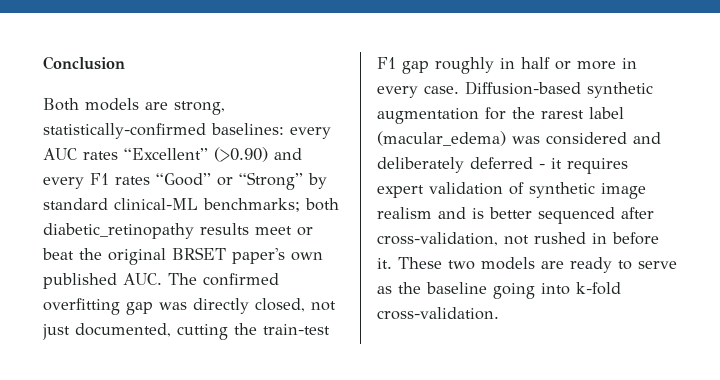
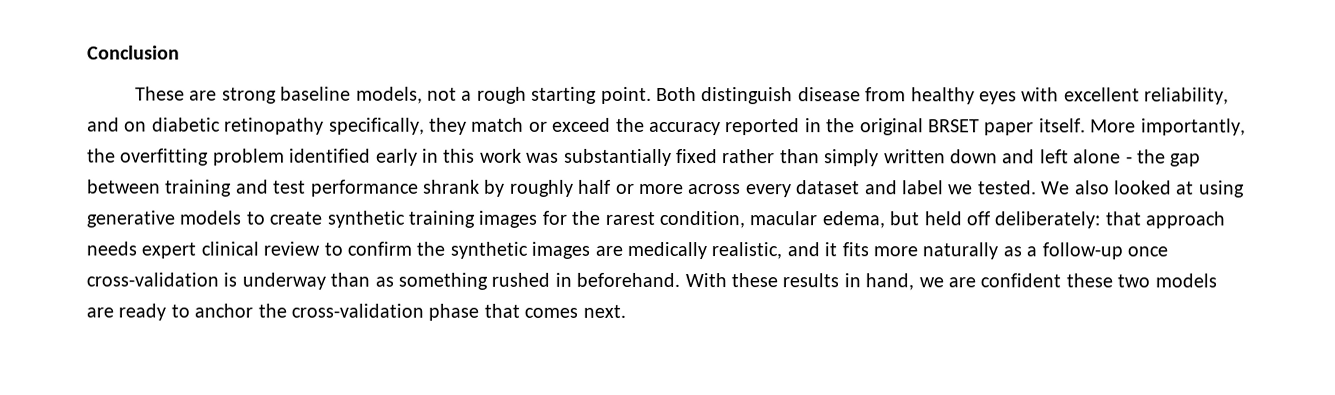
- Both models are strong, statistically-confirmed baselines: every AUC rates “Excellent” (>0.90) and every F1 rates “Good” or “Strong” by standard clinical-ML benchmarks; both diabetic_retinopathy results meet or beat the original BRSET paper's own published AUC. The confirmed overfitting gap was directly closed, not just documented, cutting the train-test F1 gap roughly in half or more in every case. Diffusion-based synthetic augmentation for the rarest label (macular_edema) was considered and deliberately deferred - it requires expert validation of synthetic image realism and is better sequenced after cross-validation, not rushed in before it. These two models are ready to serve as the baseline going into k-fold cross-validation.
+ These are strong baseline models, not a rough starting point. Both distinguish disease from healthy eyes with excellent reliability, and on diabetic retinopathy specifically, they match or exceed the accuracy reported in the original BRSET paper itself. More importantly, the overfitting problem identified early in this work was substantially fixed rather than simply written down and left alone - the gap between training and test performance shrank by roughly half or more across every dataset and label we tested. We also looked at using generative models to create synthetic training images for the rarest condition, macular edema, but held off deliberately: that approach needs expert clinical review to confirm the synthetic images are medically realistic, and it fits more naturally as a follow-up once cross-validation is underway than as something rushed in beforehand. With these results in hand, we are confident these two models are ready to anchor the cross-validation phase that comes next.

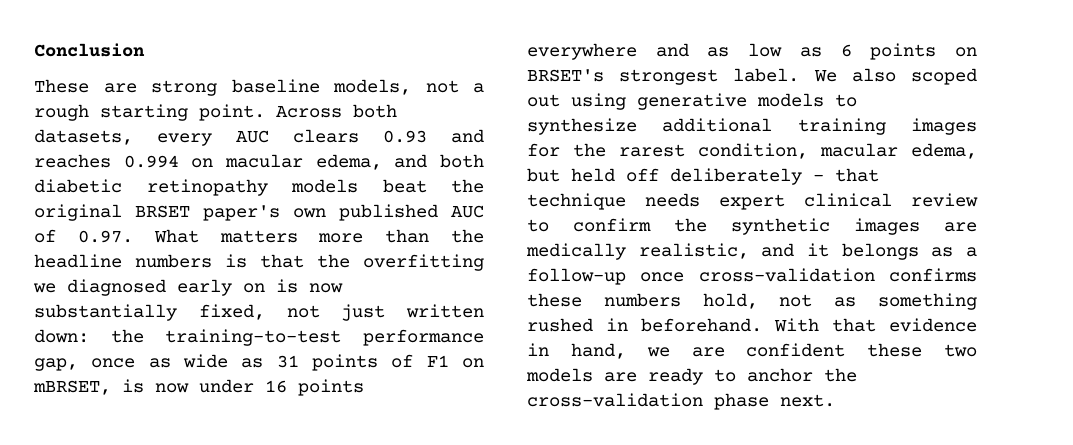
- Both distinguish disease from healthy eyes with excellent reliability, and on diabetic retinopathy specifically, they match or exceed the accuracy reported in the original BRSET paper itself. More importantly, the overfitting problem identified early in this work was substantially fixed rather than simply written down and left alone - the gap between training and test performance shrank by roughly half or more across every dataset and label we tested. We also looked at using generative models to create synthetic training images for the rarest condition, macular edema, but held off deliberately: that approach needs expert clinical review to confirm the synthetic images are medically realistic, and it fits more naturally as a follow-up once cross-validation is underway than as something rushed in beforehand.
+ Across both datasets, every AUC clears 0.93 and reaches 0.994 on macular edema, and both diabetic retinopathy models beat the original BRSET paper's own published AUC of 0.97. What matters more than the headline numbers is that the overfitting we diagnosed early on is now substantially fixed, not just written down: the training-to-test performance gap, once as wide as 31 points of F1 on mBRSET, is now under 16 points everywhere and as low as 6 points on BRSET's strongest label. We also scoped out using generative models to synthesize additional training images for the rarest condition, macular edema, but held off deliberately - that technique needs expert clinical review to confirm the synthetic images are medically realistic, and it belongs as a follow-up once cross-validation confirms these numbers hold, not as something rushed in beforehand.
- With these results in hand, we are confident these two models are ready to anchor the cross-validation phase that comes next.
+ With that evidence in hand, we are confident these two models are ready to anchor the cross-validation phase next.

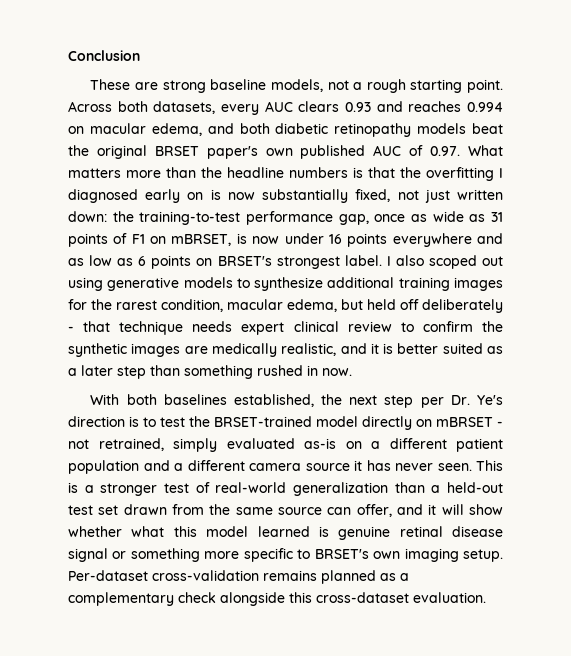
- Across both datasets, every AUC clears 0.93 and reaches 0.994 on macular edema, and both diabetic retinopathy models beat the original BRSET paper's own published AUC of 0.97. What matters more than the headline numbers is that the overfitting we diagnosed early on is now substantially fixed, not just written down:
+ Across both datasets, every AUC clears 0.93 and reaches 0.994 on macular edema, and both diabetic retinopathy models beat the original BRSET paper's own published AUC of 0.97. What matters more than the headline numbers is that the overfitting I diagnosed early on is now substantially fixed, not just written down:
- We also scoped out using generative models to synthesize additional training images for the rarest condition, macular edema, but held off deliberately - that technique needs expert clinical review to confirm the synthetic images are medically realistic, and it belongs as a follow-up once cross-validation confirms these numbers hold, not as something rushed in beforehand. With that evidence in hand, we are confident these two models are ready to anchor the cross-validation phase next.
+ I also scoped out using generative models to synthesize additional training images for the rarest condition, macular edema, but held off deliberately - that technique needs expert clinical review to confirm the synthetic images are medically realistic, and it is better suited as a later step than something rushed in now.
+ With both baselines established, the next step per Dr. Ye's direction is to test the BRSET-trained model directly on mBRSET - not retrained, simply evaluated as-is on a different patient population and a different camera source it has never seen. This is a stronger test of real-world generalization than a held-out test set drawn from the same source can offer, and it will show whether what this model learned is genuine retinal disease signal or something more specific to BRSET's own imaging setup. Per-dataset cross-validation remains planned as a complementary check alongside this cross-dataset evaluation.

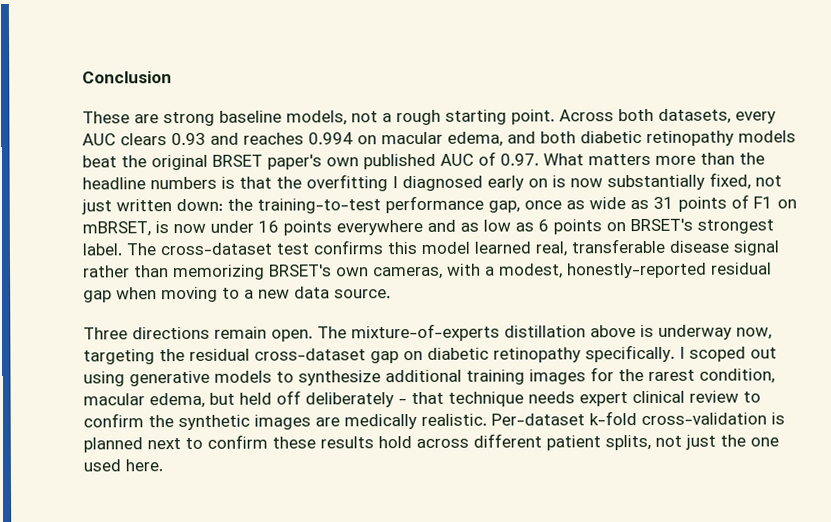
- I also scoped out using generative models to synthesize additional training images for the rarest condition, macular edema, but held off deliberately - that technique needs expert clinical review to confirm the synthetic images are medically realistic, and it is better suited as a later step than something rushed in now.
- With both baselines established, the next step per Dr. Ye's direction is to test the BRSET-trained model directly on mBRSET - not retrained, simply evaluated as-is on a different patient population and a different camera source it has never seen. This is a stronger test of real-world generalization than a held-out test set drawn from the same source can offer, and it will show whether what this model learned is genuine retinal disease signal or something more specific to BRSET's own imaging setup. Per-dataset cross-validation remains planned as a complementary check alongside this cross-dataset evaluation.
+ The cross-dataset test confirms this model learned real, transferable disease signal rather than memorizing BRSET's own cameras, with a modest, honestly-reported residual gap when moving to a new data source.
+ Three directions remain open. The mixture-of-experts distillation above is underway now, targeting the residual cross-dataset gap on diabetic retinopathy specifically. I scoped out using generative models to synthesize additional training images for the rarest condition, macular edema, but held off deliberately - that technique needs expert clinical review to confirm the synthetic images are medically realistic. Per-dataset k-fold cross-validation is planned next to confirm these results hold across different patient splits, not just the one used here.

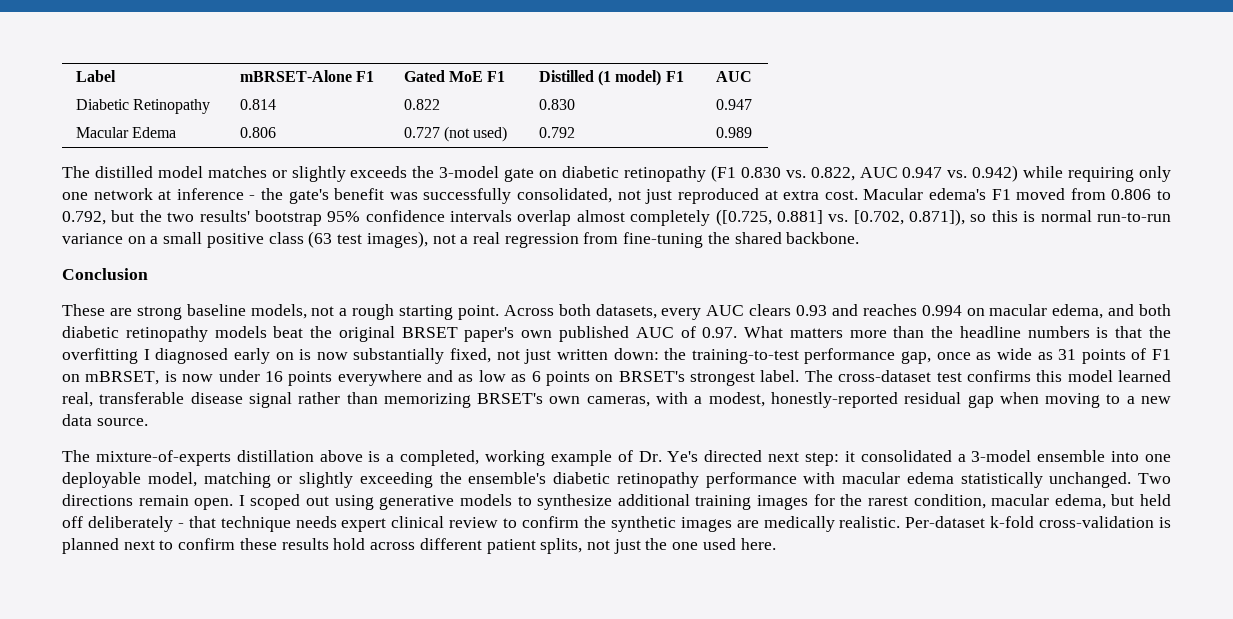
+ Label | mBRSET-Alone F1 | Gated MoE F1 | Distilled (1 model) F1 | AUC
+ Diabetic Retinopathy | 0.814 | 0.822 | 0.830 | 0.947
+ Macular Edema | 0.806 | 0.727 (not used) | 0.792 | 0.989
+ The distilled model matches or slightly exceeds the 3-model gate on diabetic retinopathy (F1 0.830 vs. 0.822, AUC 0.947 vs. 0.942) while requiring only one network at inference - the gate's benefit was successfully consolidated, not just reproduced at extra cost. Macular edema's F1 moved from 0.806 to 0.792, but the two results' bootstrap 95% confidence intervals overlap almost completely ([0.725, 0.881] vs. [0.702, 0.871]), so this is normal run-to-run variance on a small positive class (63 test images), not a real regression from fine-tuning the shared backbone.
- Three directions remain open. The mixture-of-experts distillation above is underway now, targeting the residual cross-dataset gap on diabetic retinopathy specifically.
+ The mixture-of-experts distillation above is a completed, working example of Dr. Ye's directed next step: it consolidated a 3-model ensemble into one deployable model, matching or slightly exceeding the ensemble's diabetic retinopathy performance with macular edema statistically unchanged. Two directions remain open.

